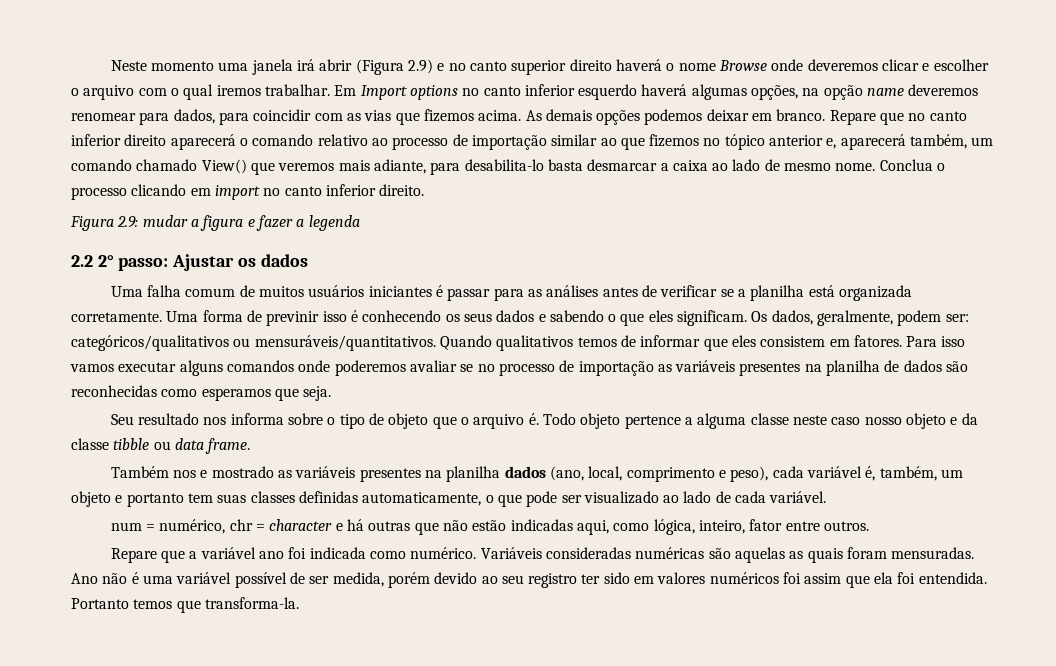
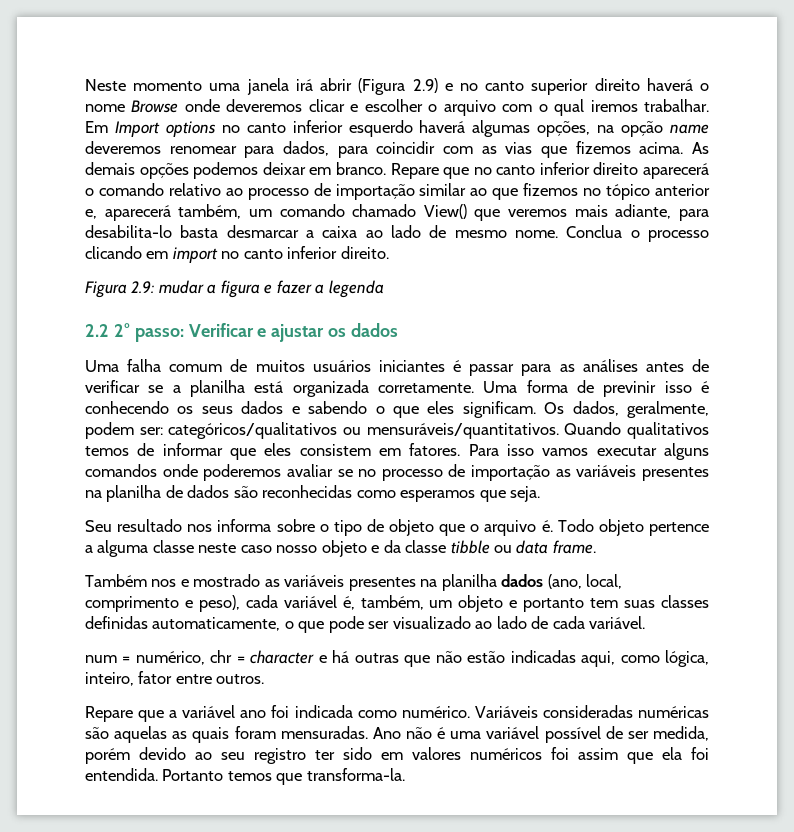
- 2.2 2° passo: Ajustar os dados
+ 2.2 2° passo: Verificar e ajustar os dados

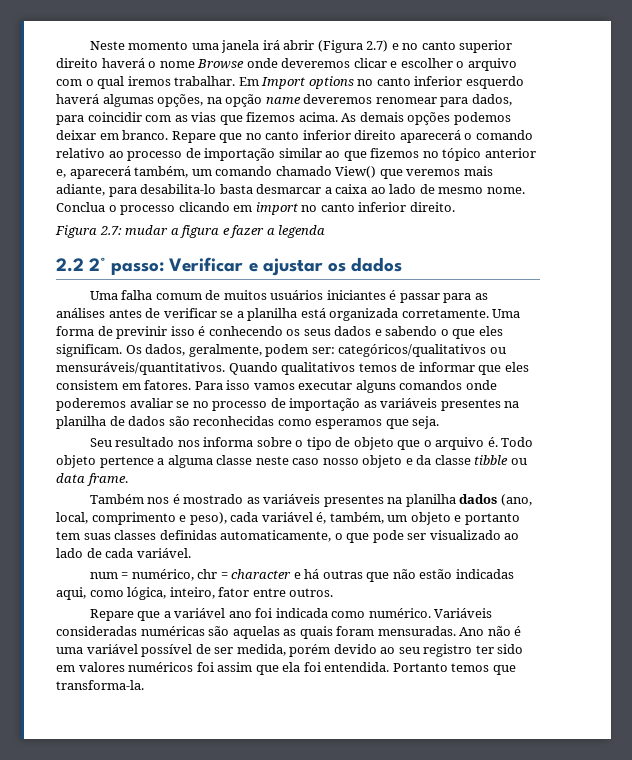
- Neste momento uma janela irá abrir (Figura 2.9) e no canto superior direito haverá o nome Browse onde deveremos clicar e escolher o arquivo com o qual iremos trabalhar.
+ Neste momento uma janela irá abrir (Figura 2.7) e no canto superior direito haverá o nome Browse onde deveremos clicar e escolher o arquivo com o qual iremos trabalhar.
- Figura 2.9: mudar a figura e fazer a legenda
+ Figura 2.7: mudar a figura e fazer a legenda
- Também nos e mostrado as variáveis presentes na planilha dados (ano, local, comprimento e peso), cada variável é, também, um objeto e portanto tem suas classes definidas automaticamente, o que pode ser visualizado ao lado de cada variável.
+ Também nos é mostrado as variáveis presentes na planilha dados (ano, local, comprimento e peso), cada variável é, também, um objeto e portanto tem suas classes definidas automaticamente, o que pode ser visualizado ao lado de cada variável.

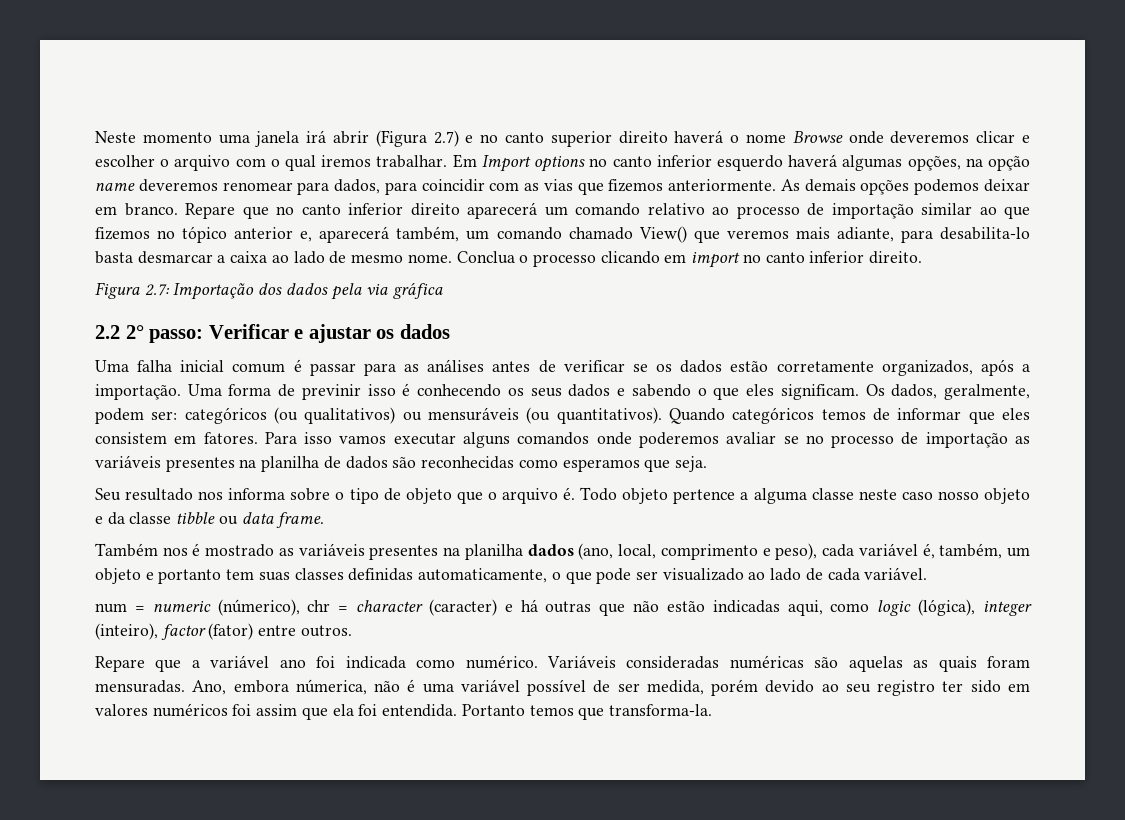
- Em Import options no canto inferior esquerdo haverá algumas opções, na opção name deveremos renomear para dados, para coincidir com as vias que fizemos acima.
+ Em Import options no canto inferior esquerdo haverá algumas opções, na opção name deveremos renomear para dados, para coincidir com as vias que fizemos anteriormente.
- Repare que no canto inferior direito aparecerá o comando relativo ao processo de importação similar ao que fizemos no tópico anterior e, aparecerá também, um comando chamado View() que veremos mais adiante, para desabilita-lo basta desmarcar a caixa ao lado de mesmo nome.
+ Repare que no canto inferior direito aparecerá um comando relativo ao processo de importação similar ao que fizemos no tópico anterior e, aparecerá também, um comando chamado View() que veremos mais adiante, para desabilita-lo basta desmarcar a caixa ao lado de mesmo nome.
- Figura 2.7: mudar a figura e fazer a legenda
+ Figura 2.7: Importação dos dados pela via gráfica
- Uma falha comum de muitos usuários iniciantes é passar para as análises antes de verificar se a planilha está organizada corretamente.
+ Uma falha inicial comum é passar para as análises antes de verificar se os dados estão corretamente organizados, após a importação.
- Os dados, geralmente, podem ser: categóricos/qualitativos ou mensuráveis/quantitativos. Quando qualitativos temos de informar que eles consistem em fatores.
+ Os dados, geralmente, podem ser: categóricos (ou qualitativos) ou mensuráveis (ou quantitativos). Quando categóricos temos de informar que eles consistem em fatores.
- num = numérico, chr = character e há outras que não estão indicadas aqui, como lógica, inteiro, fator entre outros.
+ num = numeric (númerico), chr = character (caracter) e há outras que não estão indicadas aqui, como logic (lógica), integer (inteiro), factor (fator) entre outros.
- Ano não é uma variável possível de ser medida, porém devido ao seu registro ter sido em valores numéricos foi assim que ela foi entendida.
+ Ano, embora númerica, não é uma variável possível de ser medida, porém devido ao seu registro ter sido em valores numéricos foi assim que ela foi entendida.

